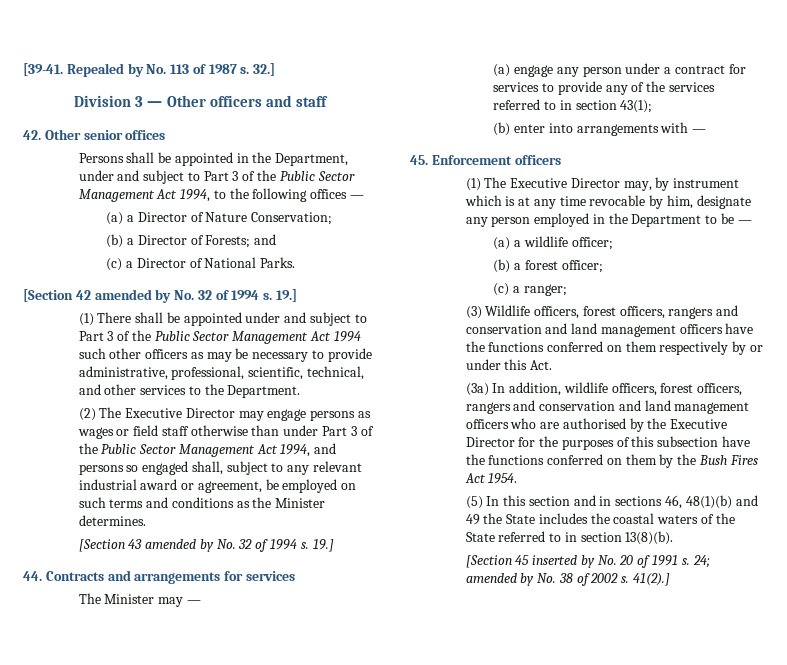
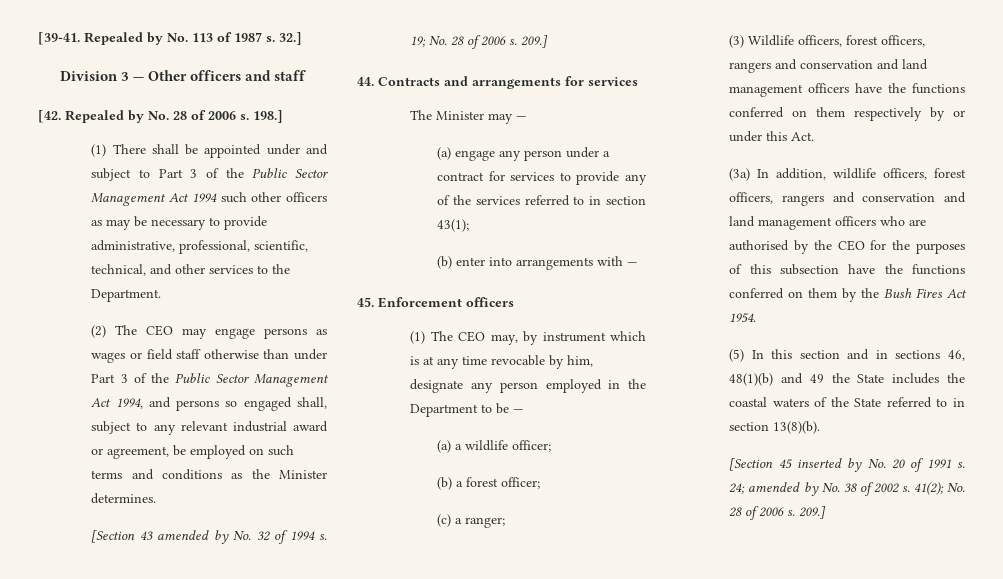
- 42. Other senior offices
- Persons shall be appointed in the Department, under and subject to Part 3 of the Public Sector Management Act 1994, to the following offices —
- (a) a Director of Nature Conservation;
- (b) a Director of Forests; and
- (c) a Director of National Parks.
- [Section 42 amended by No. 32 of 1994 s. 19.]
+ [42. Repealed by No. 28 of 2006 s. 198.]
- (2) The Executive Director may engage persons as wages or field staff otherwise than under Part 3 of the Public Sector Management Act 1994, and persons so engaged shall, subject to any relevant industrial award or agreement, be employed on such terms and conditions as the Minister determines.
+ (2) The CEO may engage persons as wages or field staff otherwise than under Part 3 of the Public Sector Management Act 1994, and persons so engaged shall, subject to any relevant industrial award or agreement, be employed on such terms and conditions as the Minister determines.
- [Section 43 amended by No. 32 of 1994 s. 19.]
+ [Section 43 amended by No. 32 of 1994 s. 19; No. 28 of 2006 s. 209.]
- (1) The Executive Director may, by instrument which is at any time revocable by him, designate any person employed in the Department to be —
+ (1) The CEO may, by instrument which is at any time revocable by him, designate any person employed in the Department to be —
- (3a) In addition, wildlife officers, forest officers, rangers and conservation and land management officers who are authorised by the Executive Director for the purposes of this subsection have the functions conferred on them by the Bush Fires Act 1954.
+ (3a) In addition, wildlife officers, forest officers, rangers and conservation and land management officers who are authorised by the CEO for the purposes of this subsection have the functions conferred on them by the Bush Fires Act 1954.
- 41(2).]
+ 41(2); No. 28 of 2006 s. 209.]

